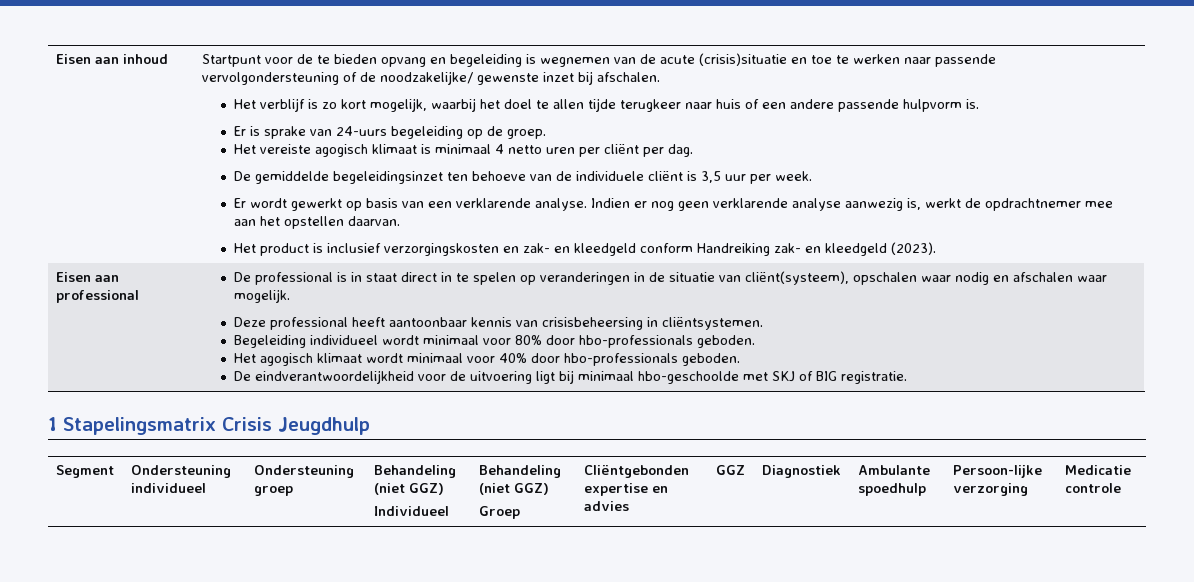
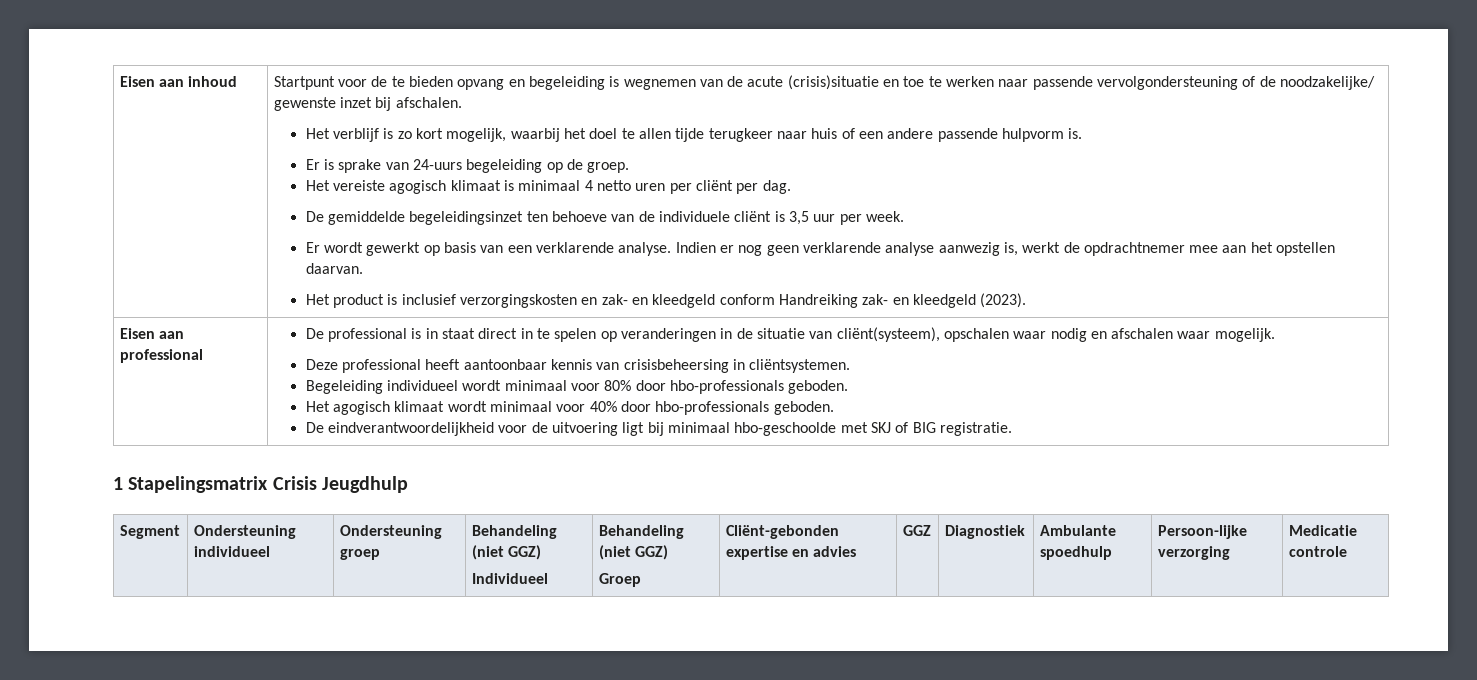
  Segment | Ondersteuning individueel | Ondersteuning groep | Behandeling (niet GGZ)
  Individueel | Behandeling (niet GGZ)
- Groep | Cliëntgebonden expertise en advies | GGZ | Diagnostiek | Ambulante spoedhulp | Persoon-lijke verzorging | Medicatie controle
+ Groep | Cliënt-gebonden expertise en advies | GGZ | Diagnostiek | Ambulante spoedhulp | Persoon-lijke verzorging | Medicatie controle

